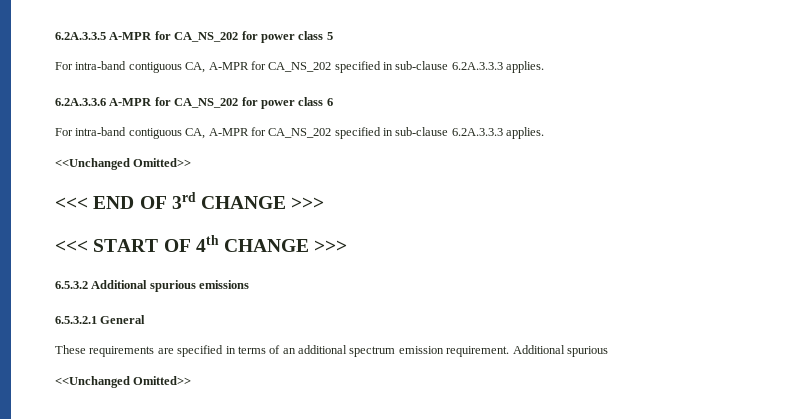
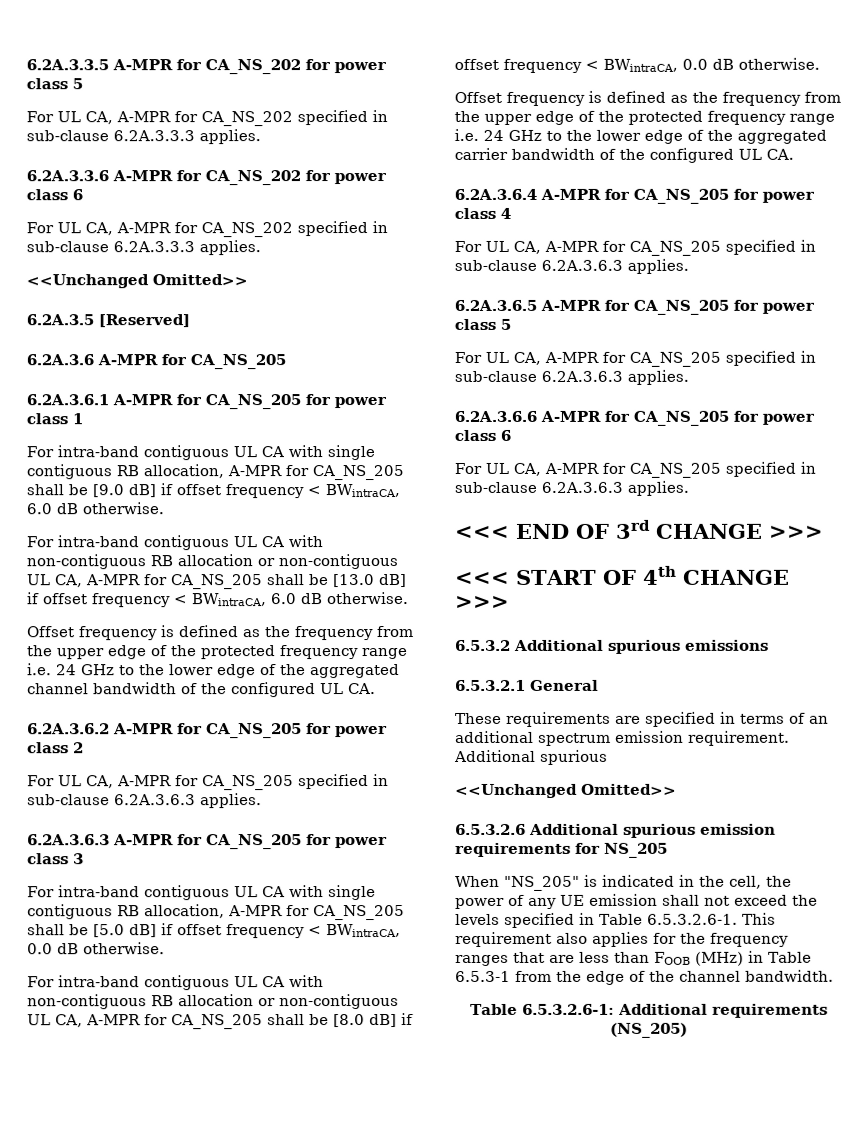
  6.2A.3.3.5 A-MPR for CA_NS_202 for power class 5
- For intra-band contiguous CA, A-MPR for CA_NS_202 specified in sub-clause 6.2A.3.3.3 applies.
+ For UL CA, A-MPR for CA_NS_202 specified in sub-clause 6.2A.3.3.3 applies.
  6.2A.3.3.6 A-MPR for CA_NS_202 for power class 6
- For intra-band contiguous CA, A-MPR for CA_NS_202 specified in sub-clause 6.2A.3.3.3 applies.
+ For UL CA, A-MPR for CA_NS_202 specified in sub-clause 6.2A.3.3.3 applies.
+ 6.2A.3.5 [Reserved]
+ 6.2A.3.6 A-MPR for CA_NS_205
+ 6.2A.3.6.1 A-MPR for CA_NS_205 for power class 1
+ For intra-band contiguous UL CA with single contiguous RB allocation, A-MPR for CA_NS_205 shall be [9.0 dB] if offset frequency < BWintraCA, 6.0 dB otherwise.
+ For intra-band contiguous UL CA with non-contiguous RB allocation or non-contiguous UL CA, A-MPR for CA_NS_205 shall be [13.0 dB] if offset frequency < BWintraCA, 6.0 dB otherwise.
+ Offset frequency is defined as the frequency from the upper edge of the protected frequency range i.e. 24 GHz to the lower edge of the aggregated channel bandwidth of the configured UL CA.
+ 6.2A.3.6.2 A-MPR for CA_NS_205 for power class 2
+ For UL CA, A-MPR for CA_NS_205 specified in sub-clause 6.2A.3.6.3 applies.
+ 6.2A.3.6.3 A-MPR for CA_NS_205 for power class 3
+ For intra-band contiguous UL CA with single contiguous RB allocation, A-MPR for CA_NS_205 shall be [5.0 dB] if offset frequency < BWintraCA, 0.0 dB otherwise.
+ For intra-band contiguous UL CA with non-contiguous RB allocation or non-contiguous UL CA, A-MPR for CA_NS_205 shall be [8.0 dB] if offset frequency < BWintraCA, 0.0 dB otherwise.
+ Offset frequency is defined as the frequency from the upper edge of the protected frequency range i.e. 24 GHz to the lower edge of the aggregated carrier bandwidth of the configured UL CA.
+ 6.2A.3.6.4 A-MPR for CA_NS_205 for power class 4
+ For UL CA, A-MPR for CA_NS_205 specified in sub-clause 6.2A.3.6.3 applies.
+ 6.2A.3.6.5 A-MPR for CA_NS_205 for power class 5
+ For UL CA, A-MPR for CA_NS_205 specified in sub-clause 6.2A.3.6.3 applies.
+ 6.2A.3.6.6 A-MPR for CA_NS_205 for power class 6
+ For UL CA, A-MPR for CA_NS_205 specified in sub-clause 6.2A.3.6.3 applies.
+ 6.5.3.2.6 Additional spurious emission requirements for NS_205
+ When "NS_205" is indicated in the cell, the power of any UE emission shall not exceed the levels specified in Table 6.5.3.2.6-1. This requirement also applies for the frequency ranges that are less than FOOB (MHz) in Table 6.5.3-1 from the edge of the channel bandwidth.
+ Table 6.5.3.2.6-1: Additional requirements (NS_205)

